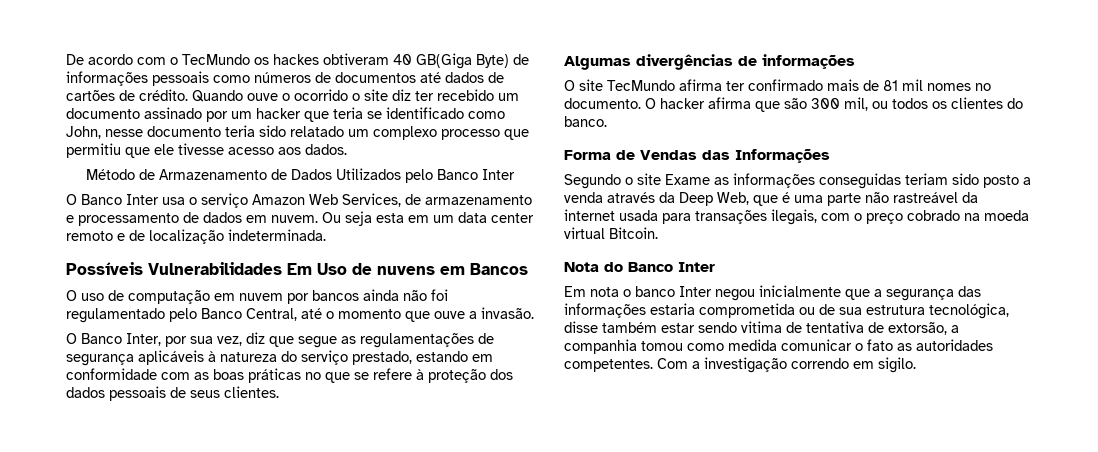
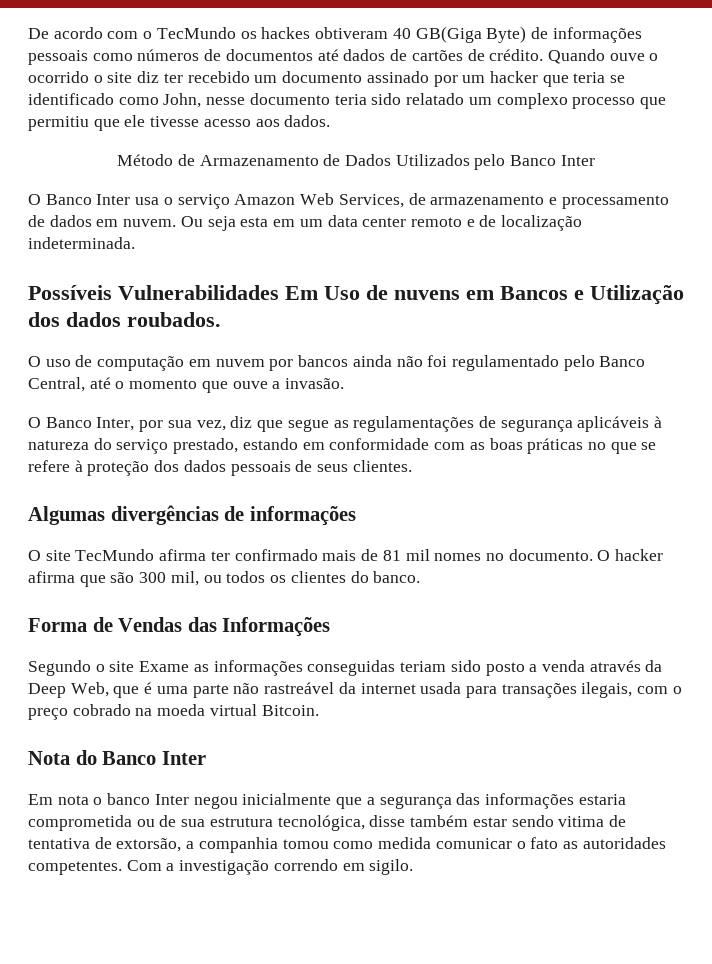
- Possíveis Vulnerabilidades Em Uso de nuvens em Bancos
+ Possíveis Vulnerabilidades Em Uso de nuvens em Bancos e Utilização dos dados roubados.

